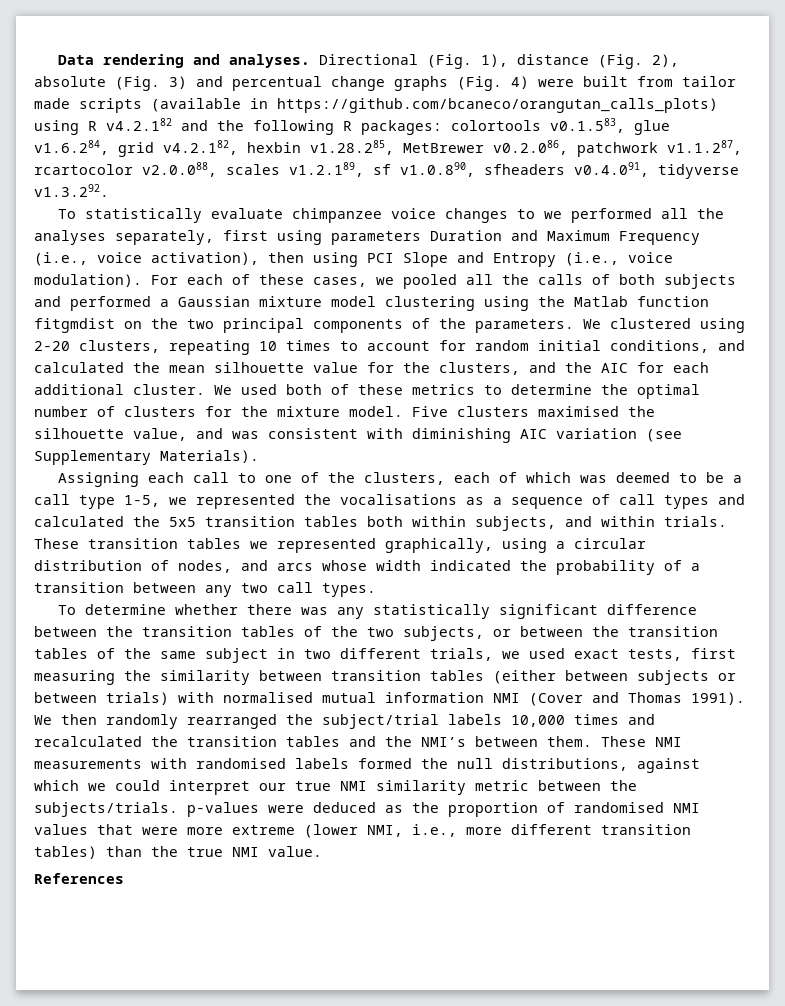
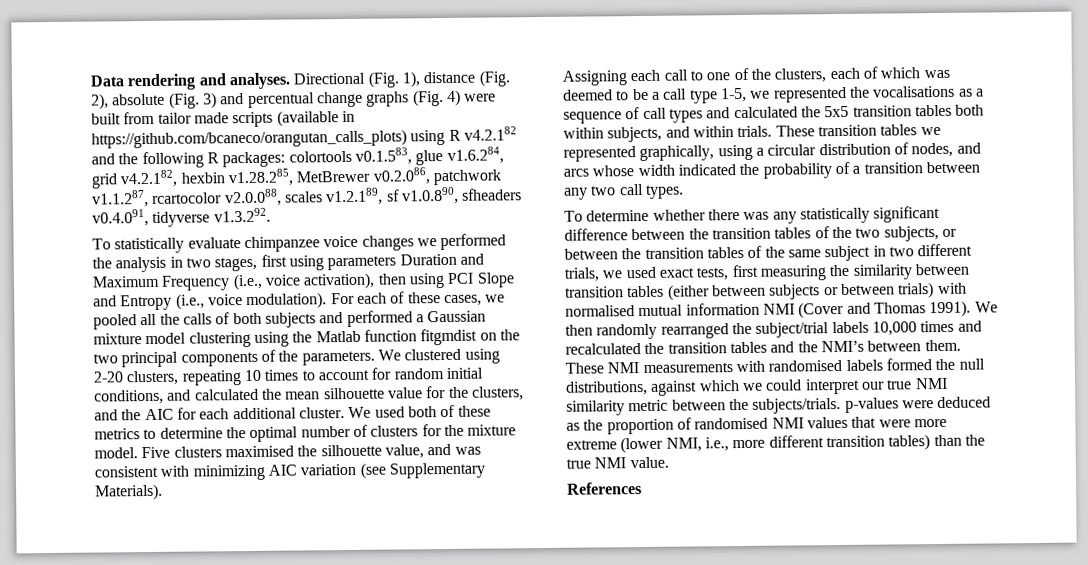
- To statistically evaluate chimpanzee voice changes to we performed all the analyses separately, first using parameters Duration and Maximum Frequency (i.e., voice activation), then using PCI Slope and Entropy (i.e., voice modulation).
+ To statistically evaluate chimpanzee voice changes we performed the analysis in two stages, first using parameters Duration and Maximum Frequency (i.e., voice activation), then using PCI Slope and Entropy (i.e., voice modulation).
- Five clusters maximised the silhouette value, and was consistent with diminishing AIC variation (see Supplementary Materials).
+ Five clusters maximised the silhouette value, and was consistent with minimizing AIC variation (see Supplementary Materials).

